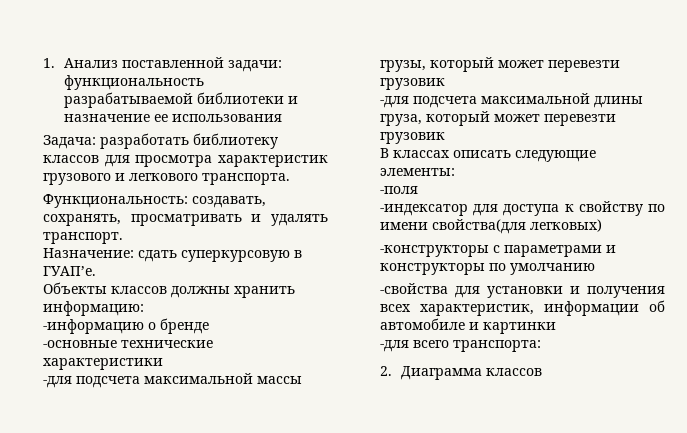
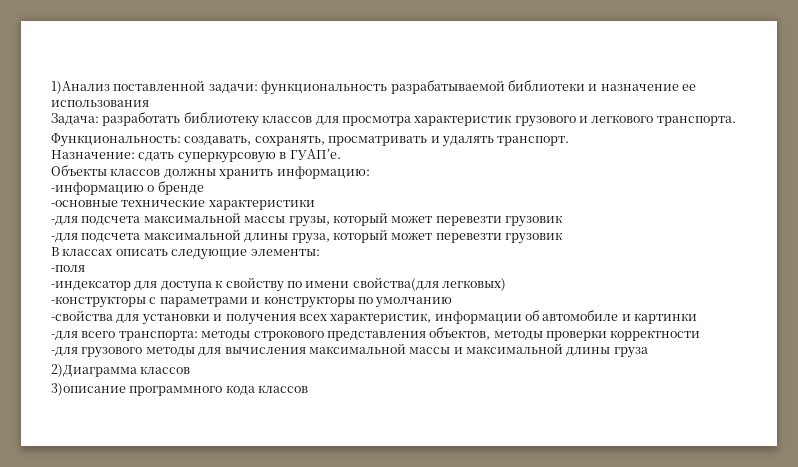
- 1. Анализ поставленной задачи: функциональность разрабатываемой библиотеки и назначение ее использования
+ 1)Анализ поставленной задачи: функциональность разрабатываемой библиотеки и назначение ее использования
- -для всего транспорта:
- 2. Диаграмма классов
+ -для всего транспорта: методы строкового представления объектов, методы проверки корректности
+ -для грузового методы для вычисления максимальной массы и максимальной длины груза
+ 2)Диаграмма классов
+ 3)описание программного кода классов

